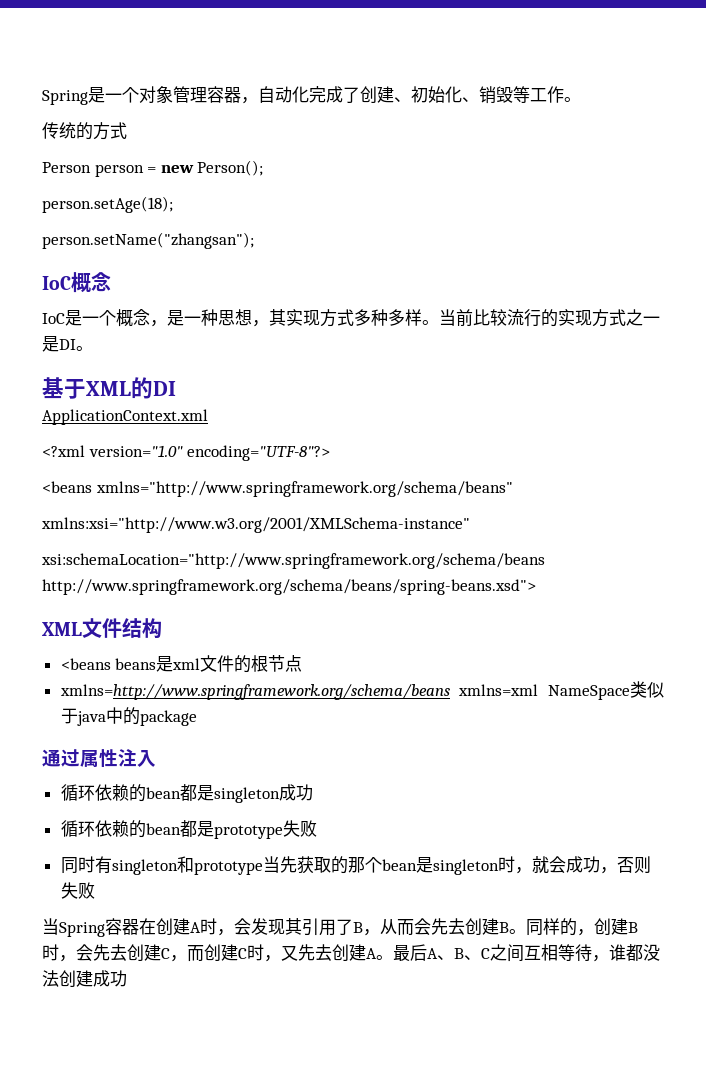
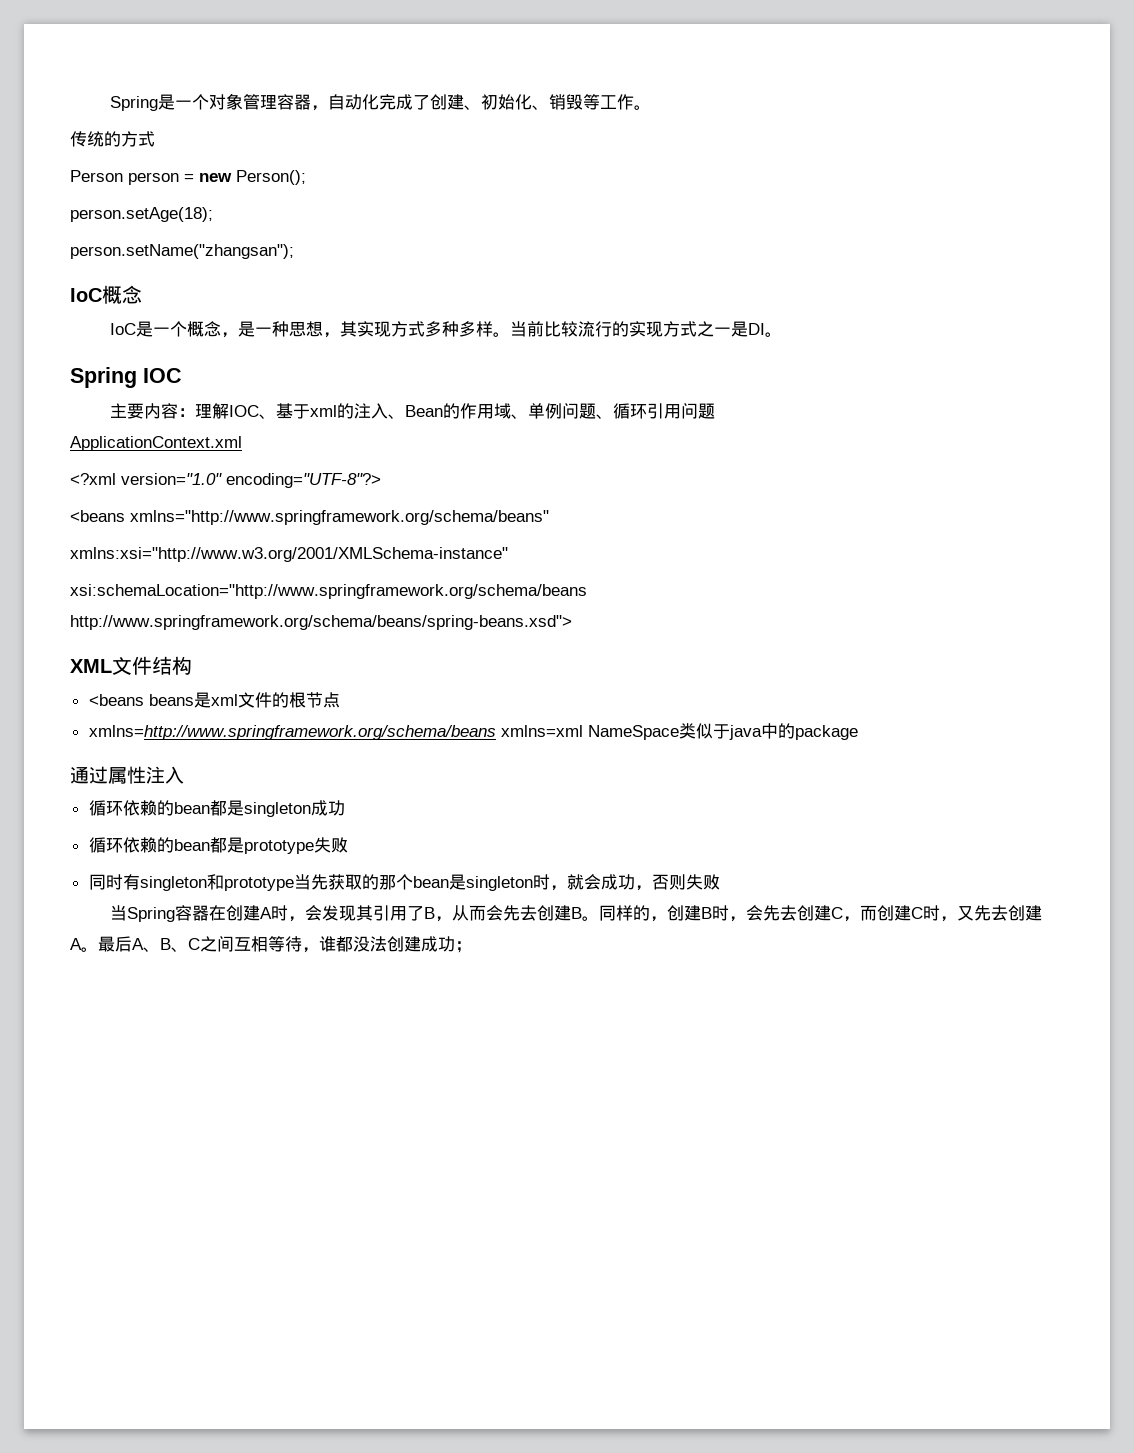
- 基于XML的DI
+ Spring IOC
+ 主要内容：理解IOC、基于xml的注入、Bean的作用域、单例问题、循环引用问题
- 最后A、B、C之间互相等待，谁都没法创建成功
+ 最后A、B、C之间互相等待，谁都没法创建成功；

